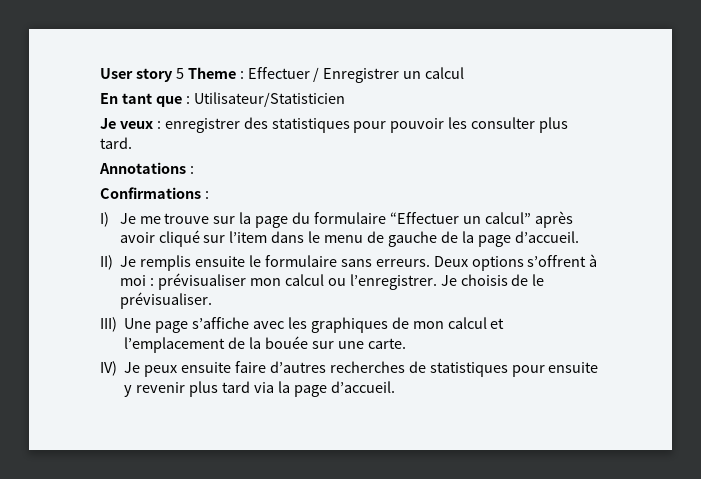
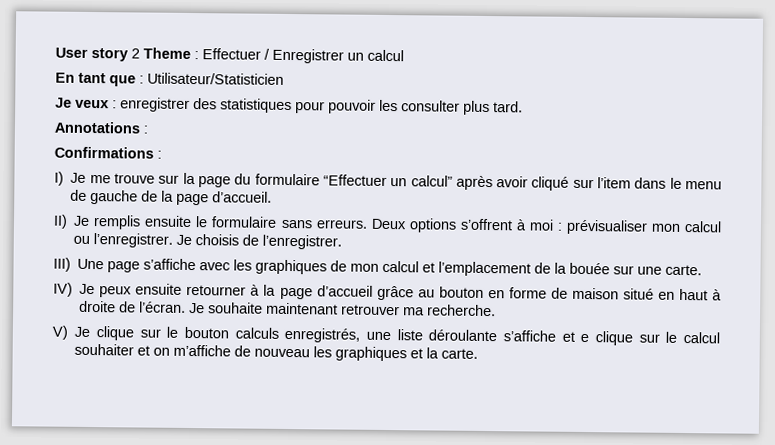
- User story 5 Theme : Effectuer / Enregistrer un calcul
+ User story 2 Theme : Effectuer / Enregistrer un calcul
- Je choisis de le prévisualiser.
+ Je choisis de l’enregistrer.
- IV) Je peux ensuite faire d’autres recherches de statistiques pour ensuite y revenir plus tard via la page d’accueil.
+ IV) Je peux ensuite retourner à la page d’accueil grâce au bouton en forme de maison situé en haut à droite de l’écran. Je souhaite maintenant retrouver ma recherche.
+ V) Je clique sur le bouton calculs enregistrés, une liste déroulante s’affiche et e clique sur le calcul souhaiter et on m’affiche de nouveau les graphiques et la carte.

